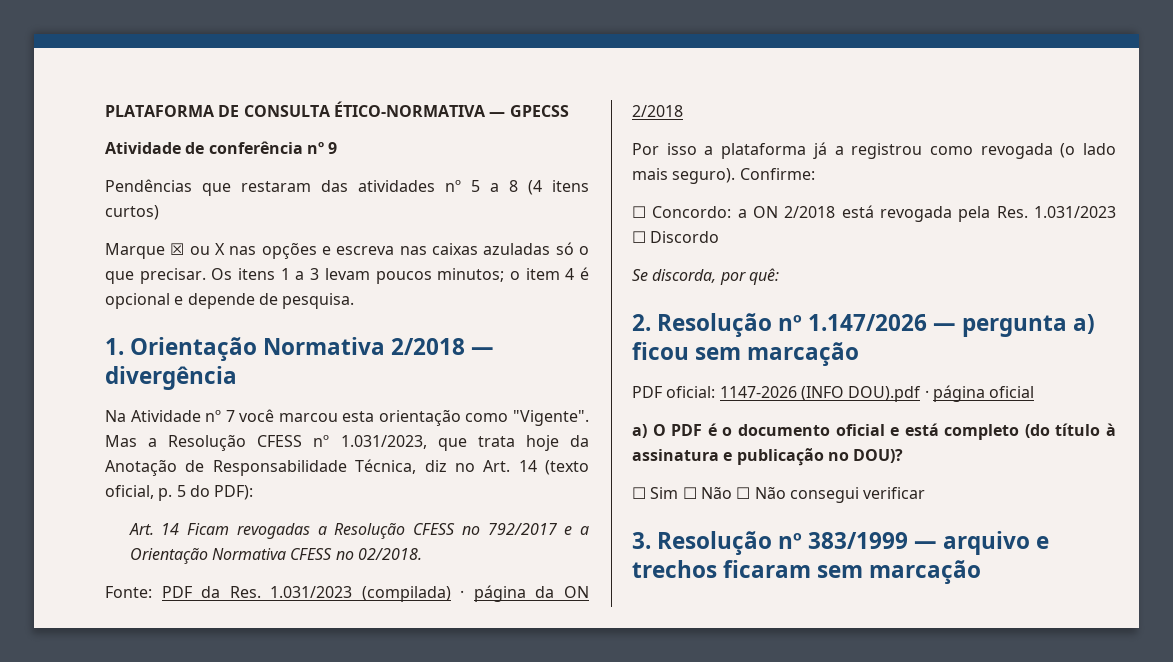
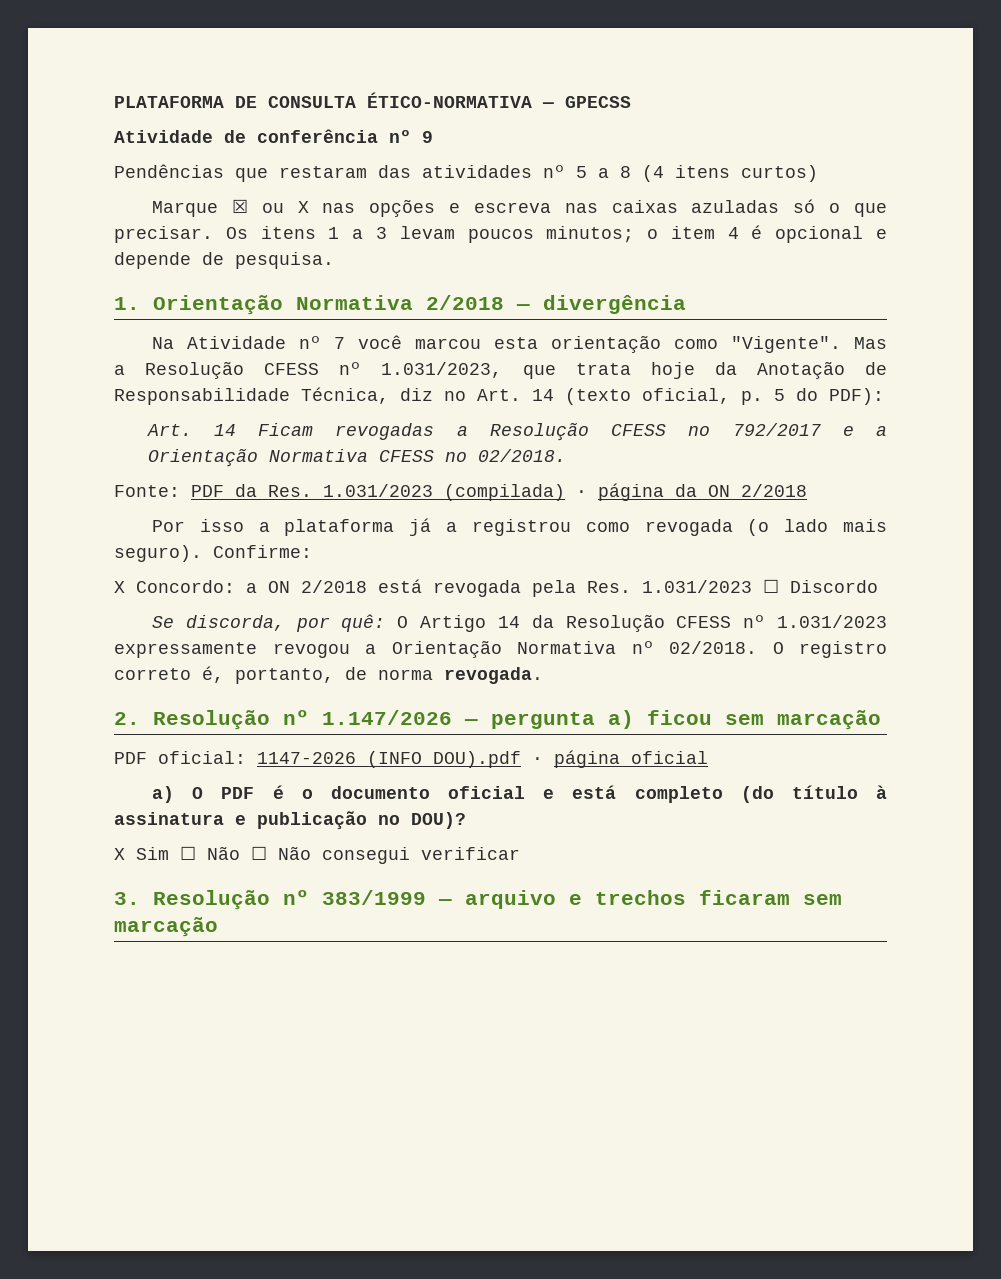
- ☐ Concordo: a ON 2/2018 está revogada pela Res. 1.031/2023 ☐ Discordo
+ X Concordo: a ON 2/2018 está revogada pela Res. 1.031/2023 ☐ Discordo
- Se discorda, por quê:
+ Se discorda, por quê: O Artigo 14 da Resolução CFESS nº 1.031/2023 expressamente revogou a Orientação Normativa nº 02/2018. O registro correto é, portanto, de norma revogada.
- ☐ Sim ☐ Não ☐ Não consegui verificar
+ X Sim ☐ Não ☐ Não consegui verificar

